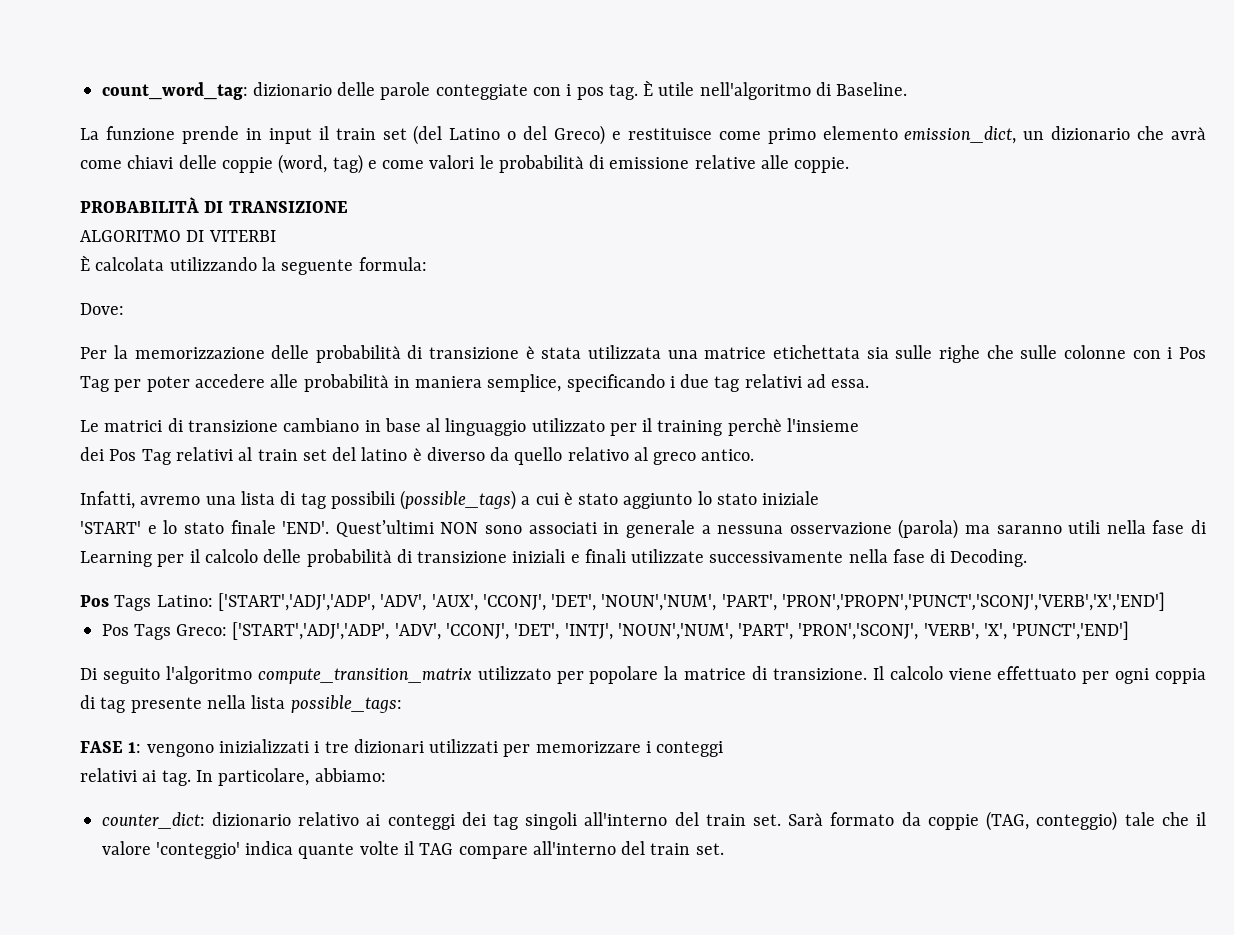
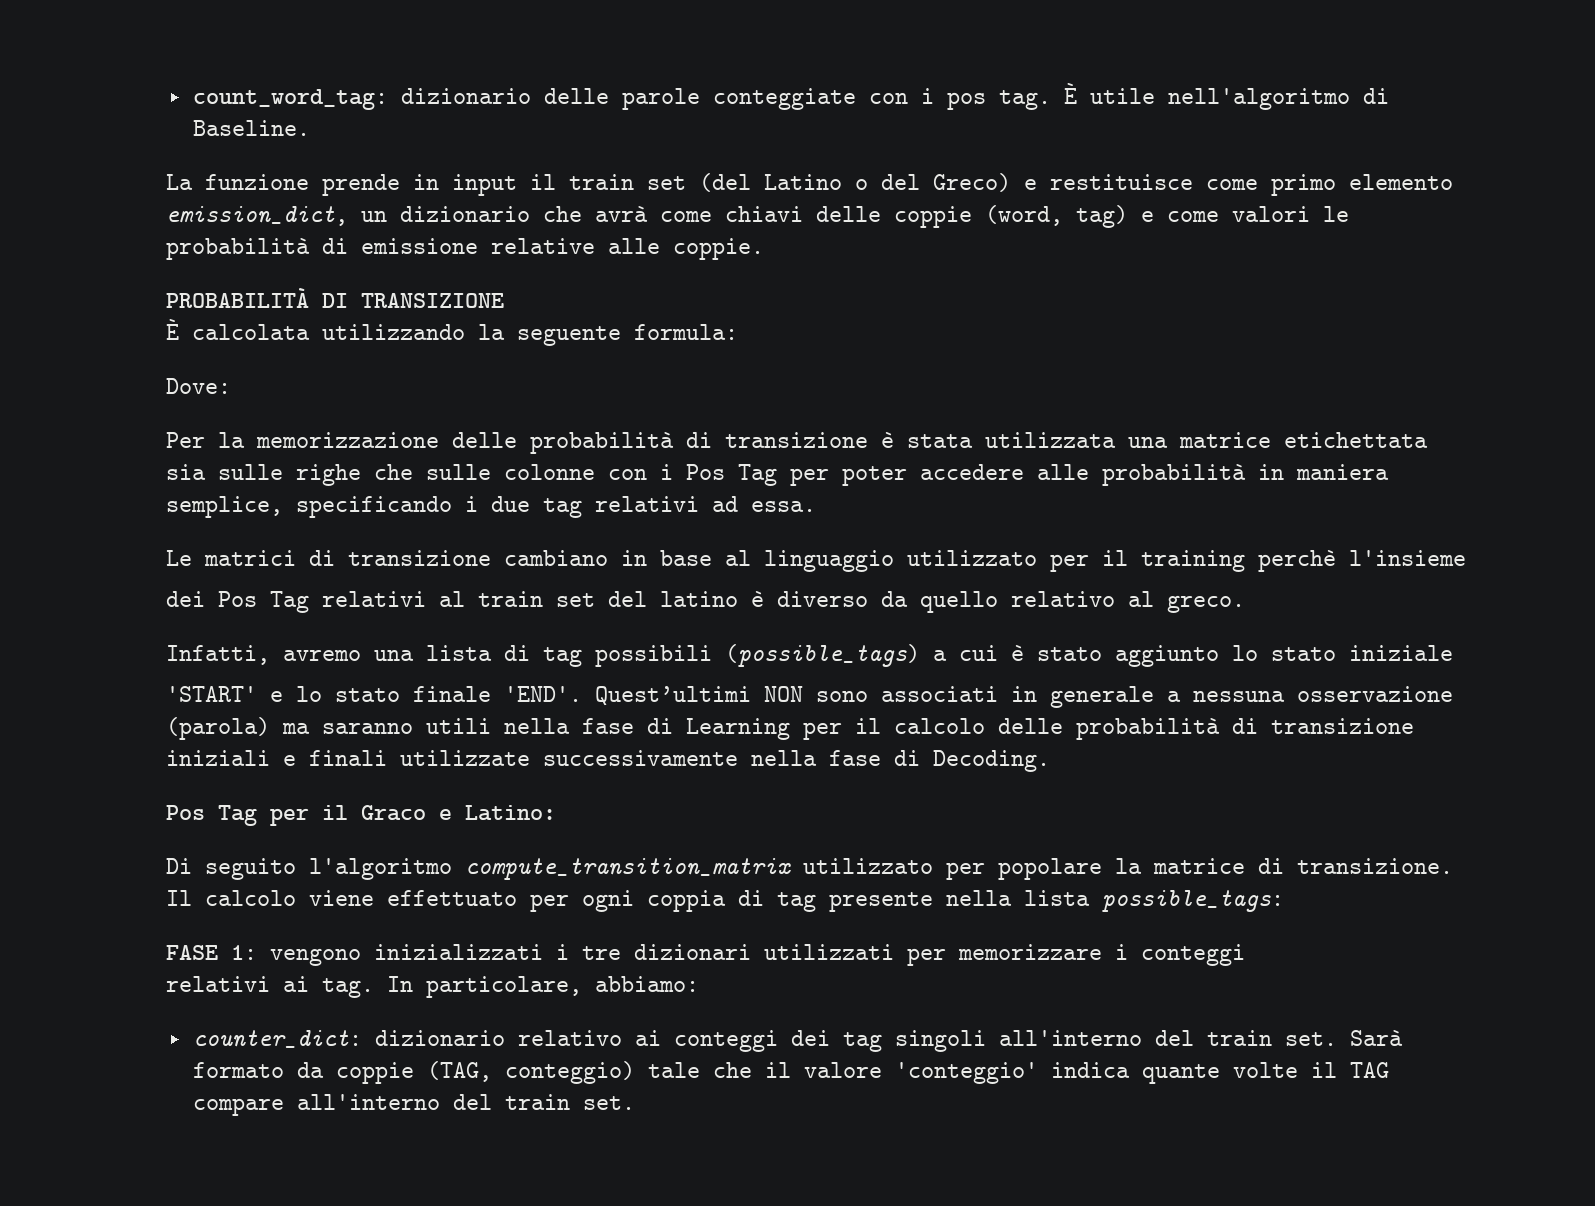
- ALGORITMO DI VITERBI
- dei Pos Tag relativi al train set del latino è diverso da quello relativo al greco antico.
+ dei Pos Tag relativi al train set del latino è diverso da quello relativo al greco.
- Pos Tags Latino: ['START','ADJ','ADP', 'ADV', 'AUX', 'CCONJ', 'DET', 'NOUN','NUM', 'PART', 'PRON','PROPN','PUNCT','SCONJ','VERB','X','END']
- Pos Tags Greco: ['START','ADJ','ADP', 'ADV', 'CCONJ', 'DET', 'INTJ', 'NOUN','NUM', 'PART', 'PRON','SCONJ', 'VERB', 'X', 'PUNCT','END']
+ Pos Tag per il Graco e Latino:

